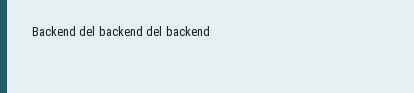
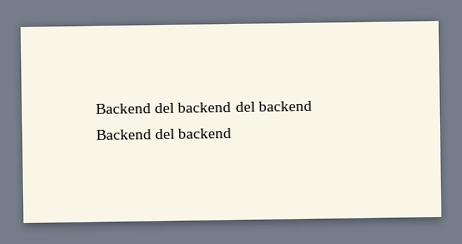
  Backend del backend del backend
+ Backend del backend

